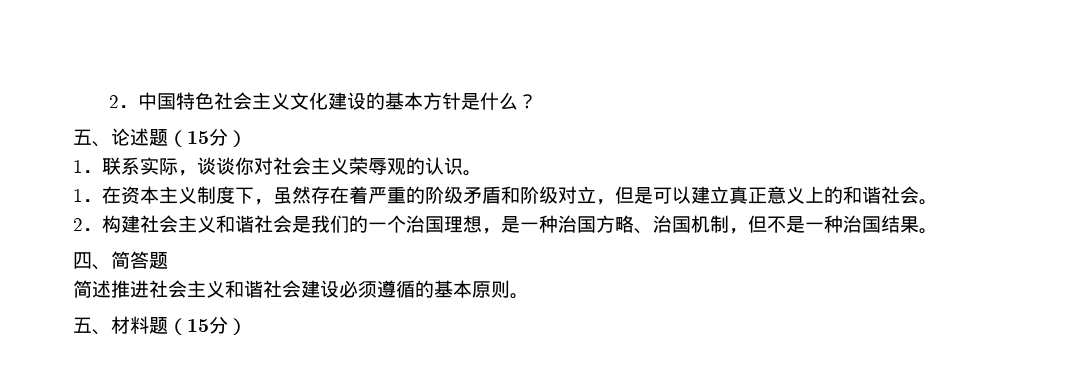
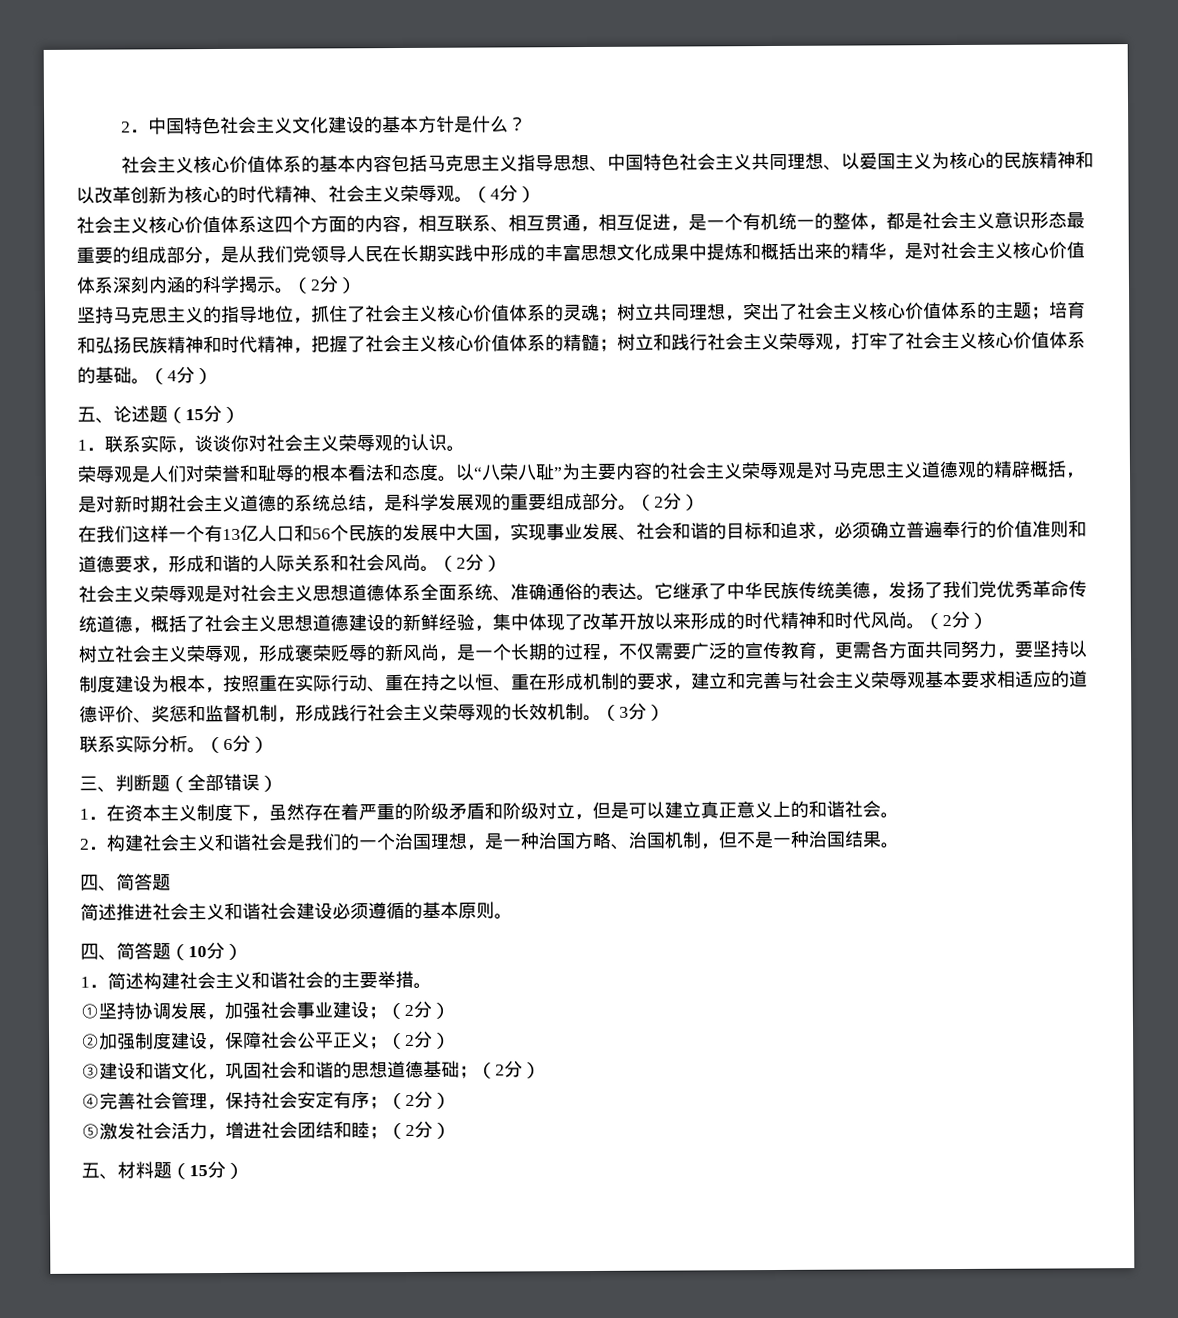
+ 社会主义核心价值体系的基本内容包括马克思主义指导思想、中国特色社会主义共同理想、以爱国主义为核心的民族精神和以改革创新为核心的时代精神、社会主义荣辱观。（4分）
+ 社会主义核心价值体系这四个方面的内容，相互联系、相互贯通，相互促进，是一个有机统一的整体，都是社会主义意识形态最重要的组成部分，是从我们党领导人民在长期实践中形成的丰富思想文化成果中提炼和概括出来的精华，是对社会主义核心价值体系深刻内涵的科学揭示。（2分）
+ 坚持马克思主义的指导地位，抓住了社会主义核心价值体系的灵魂；树立共同理想，突出了社会主义核心价值体系的主题；培育和弘扬民族精神和时代精神，把握了社会主义核心价值体系的精髓；树立和践行社会主义荣辱观，打牢了社会主义核心价值体系的基础。（4分）
+ 荣辱观是人们对荣誉和耻辱的根本看法和态度。以“八荣八耻”为主要内容的社会主义荣辱观是对马克思主义道德观的精辟概括，是对新时期社会主义道德的系统总结，是科学发展观的重要组成部分。（2分）
+ 在我们这样一个有13亿人口和56个民族的发展中大国，实现事业发展、社会和谐的目标和追求，必须确立普遍奉行的价值准则和道德要求，形成和谐的人际关系和社会风尚。（2分）
+ 社会主义荣辱观是对社会主义思想道德体系全面系统、准确通俗的表达。它继承了中华民族传统美德，发扬了我们党优秀革命传统道德，概括了社会主义思想道德建设的新鲜经验，集中体现了改革开放以来形成的时代精神和时代风尚。（2分）
+ 树立社会主义荣辱观，形成褒荣贬辱的新风尚，是一个长期的过程，不仅需要广泛的宣传教育，更需各方面共同努力，要坚持以制度建设为根本，按照重在实际行动、重在持之以恒、重在形成机制的要求，建立和完善与社会主义荣辱观基本要求相适应的道德评价、奖惩和监督机制，形成践行社会主义荣辱观的长效机制。（3分）
+ 联系实际分析。（6分）
+ 三、判断题（全部错误）
+ 四、简答题（10分）
+ 1．简述构建社会主义和谐社会的主要举措。
+ ①坚持协调发展，加强社会事业建设；（2分）
+ ②加强制度建设，保障社会公平正义；（2分）
+ ③建设和谐文化，巩固社会和谐的思想道德基础；（2分）
+ ④完善社会管理，保持社会安定有序；（2分）
+ ⑤激发社会活力，增进社会团结和睦；（2分）

